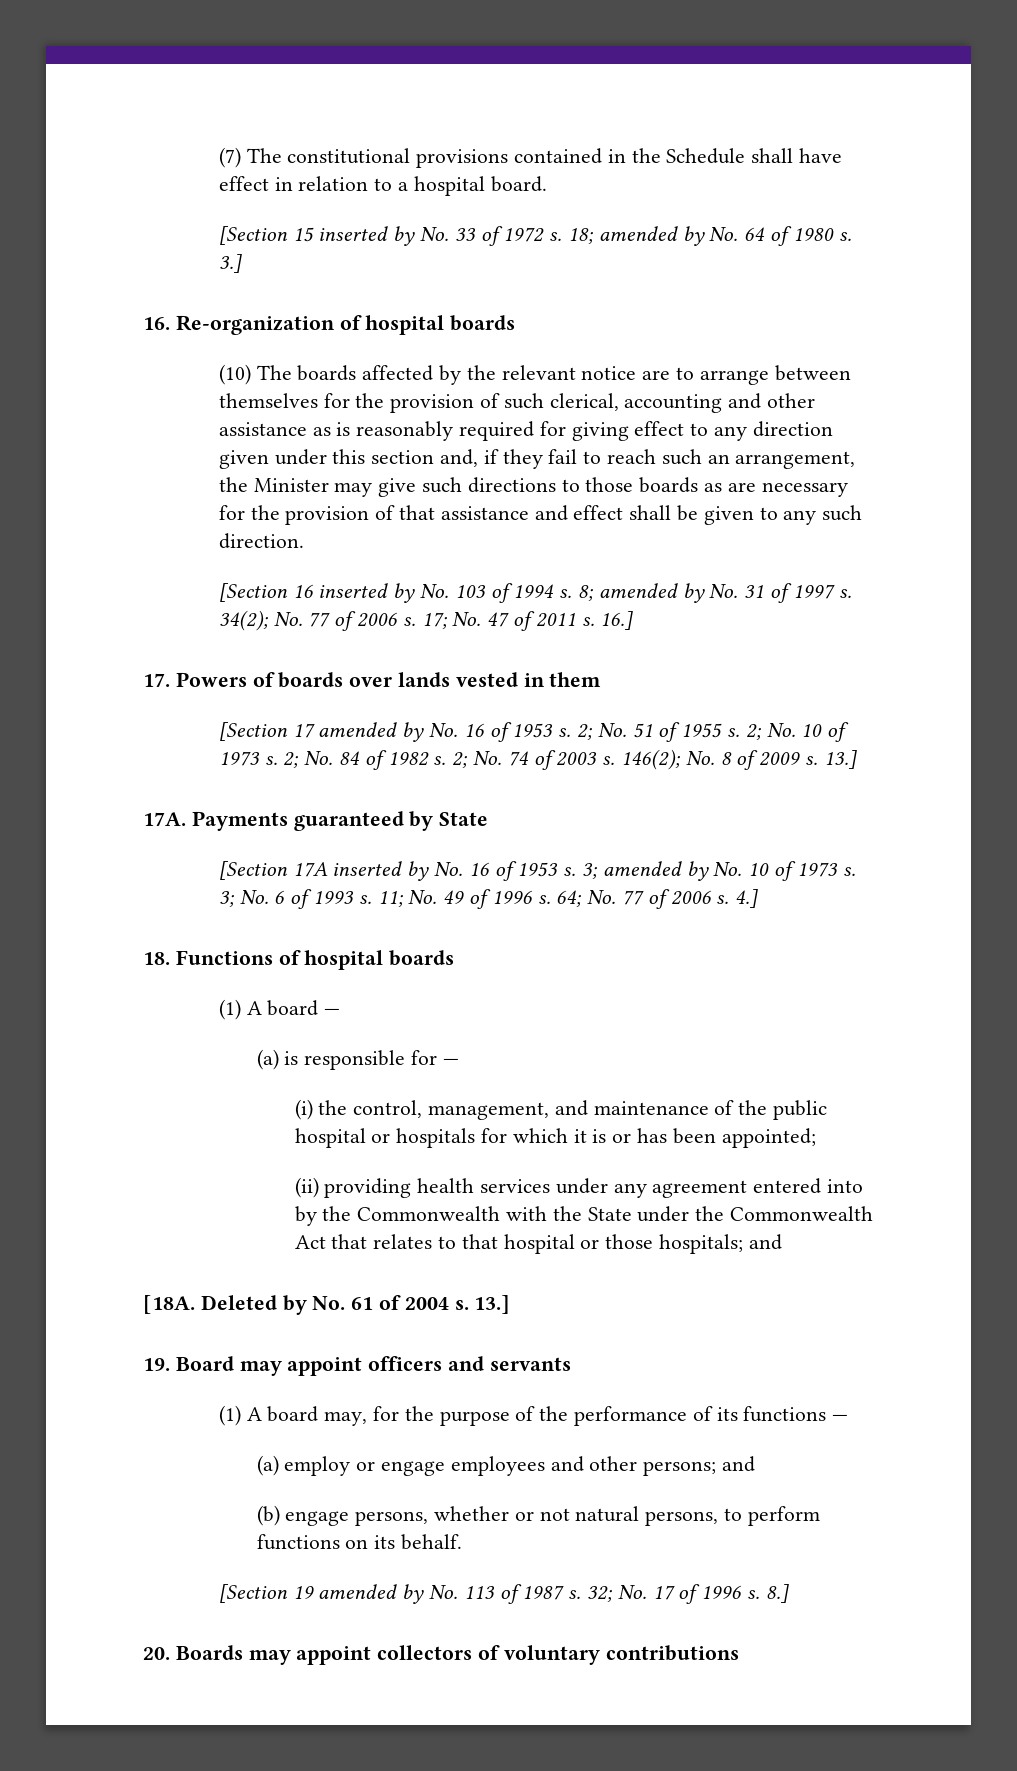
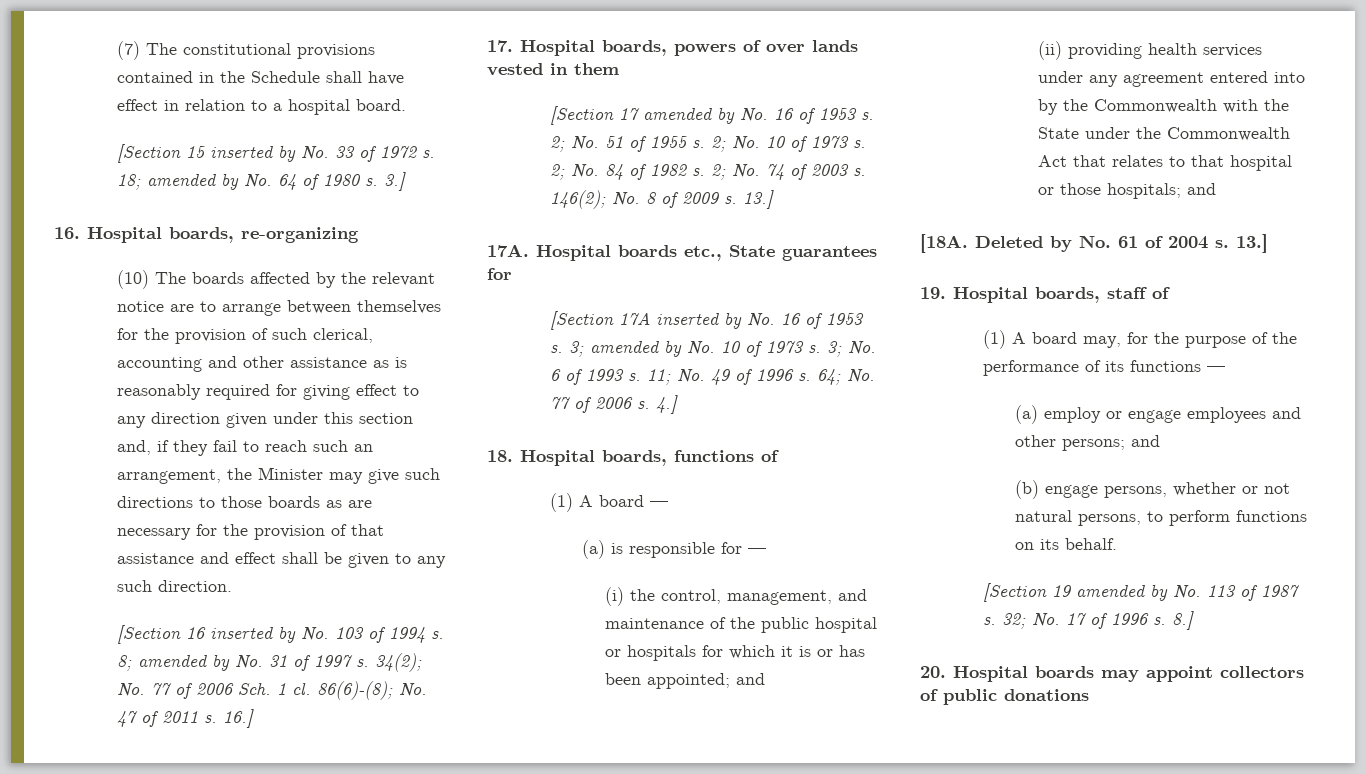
- 16. Re-organization of hospital boards
+ 16. Hospital boards, re-organizing
- 34(2); No. 77 of 2006 s. 17; No. 47 of 2011 s.
+ 34(2); No. 77 of 2006 Sch. 1 cl. 86(6)-(8); No. 47 of 2011 s.
- 17. Powers of boards over lands vested in them
+ 17. Hospital boards, powers of over lands vested in them
- Payments guaranteed by State
+ Hospital boards etc., State guarantees for
- 18. Functions of hospital boards
+ 18. Hospital boards, functions of
- (i) the control, management, and maintenance of the public hospital or hospitals for which it is or has been appointed;
+ (i) the control, management, and maintenance of the public hospital or hospitals for which it is or has been appointed; and
- 19. Board may appoint officers and servants
+ 19. Hospital boards, staff of
- 20. Boards may appoint collectors of voluntary contributions
+ 20. Hospital boards may appoint collectors of public donations

